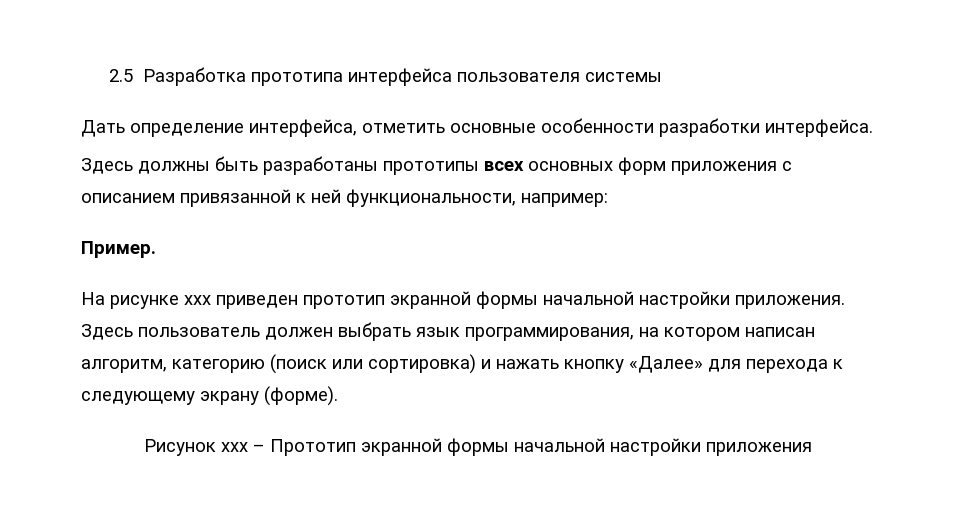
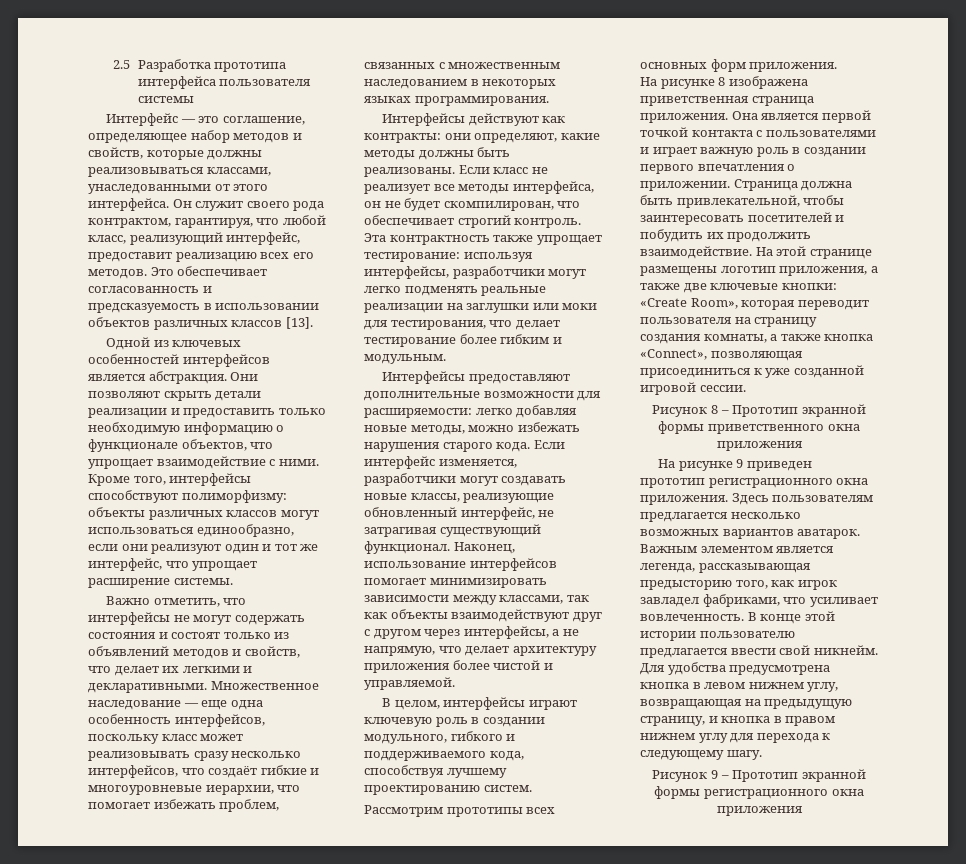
- Дать определение интерфейса, отметить основные особенности разработки интерфейса.
- Здесь должны быть разработаны прототипы всех основных форм приложения с описанием привязанной к ней функциональности, например:
- Пример.
- На рисунке ххх приведен прототип экранной формы начальной настройки приложения. Здесь пользователь должен выбрать язык программирования, на котором написан алгоритм, категорию (поиск или сортировка) и нажать кнопку «Далее» для перехода к следующему экрану (форме).
- Рисунок ххх – Прототип экранной формы начальной настройки приложения
+ Интерфейс — это соглашение, определяющее набор методов и свойств, которые должны реализовываться классами, унаследованными от этого интерфейса. Он служит своего рода контрактом, гарантируя, что любой класс, реализующий интерфейс, предоставит реализацию всех его методов. Это обеспечивает согласованность и предсказуемость в использовании объектов различных классов [13].
+ Одной из ключевых особенностей интерфейсов является абстракция. Они позволяют скрыть детали реализации и предоставить только необходимую информацию о функционале объектов, что упрощает взаимодействие с ними. Кроме того, интерфейсы способствуют полиморфизму: объекты различных классов могут использоваться единообразно, если они реализуют один и тот же интерфейс, что упрощает расширение системы.
+ Важно отметить, что интерфейсы не могут содержать состояния и состоят только из объявлений методов и свойств, что делает их легкими и декларативными. Множественное наследование — еще одна особенность интерфейсов, поскольку класс может реализовывать сразу несколько интерфейсов, что создаёт гибкие и многоуровневые иерархии, что помогает избежать проблем, связанных с множественным наследованием в некоторых языках программирования.
+ Интерфейсы действуют как контракты: они определяют, какие методы должны быть реализованы. Если класс не реализует все методы интерфейса, он не будет скомпилирован, что обеспечивает строгий контроль. Эта контрактность также упрощает тестирование: используя интерфейсы, разработчики могут легко подменять реальные реализации на заглушки или моки для тестирования, что делает тестирование более гибким и модульным.
+ Интерфейсы предоставляют дополнительные возможности для расширяемости: легко добавляя новые методы, можно избежать нарушения старого кода. Если интерфейс изменяется, разработчики могут создавать новые классы, реализующие обновленный интерфейс, не затрагивая существующий функционал. Наконец, использование интерфейсов помогает минимизировать зависимости между классами, так как объекты взаимодействуют друг с другом через интерфейсы, а не напрямую, что делает архитектуру приложения более чистой и управляемой.
+ В целом, интерфейсы играют ключевую роль в создании модульного, гибкого и поддерживаемого кода, способствуя лучшему проектированию систем.
+ Рассмотрим прототипы всех основных форм приложения.
+ На рисунке 8 изображена приветственная страница приложения. Она является первой точкой контакта с пользователями и играет важную роль в создании первого впечатления о приложении. Страница должна быть привлекательной, чтобы заинтересовать посетителей и побудить их продолжить взаимодействие. На этой странице размещены логотип приложения, а также две ключевые кнопки: «Create Room», которая переводит пользователя на страницу создания комнаты, а также кнопка «Connect», позволяющая присоединиться к уже созданной игровой сессии.
+ Рисунок 8 – Прототип экранной формы приветственного окна приложения
+ На рисунке 9 приведен прототип регистрационного окна приложения. Здесь пользователям предлагается несколько возможных вариантов аватарок. Важным элементом является легенда, рассказывающая предысторию того, как игрок завладел фабриками, что усиливает вовлеченность. В конце этой истории пользователю предлагается ввести свой никнейм. Для удобства предусмотрена кнопка в левом нижнем углу, возвращающая на предыдущую страницу, и кнопка в правом нижнем углу для перехода к следующему шагу.
+ Рисунок 9 – Прототип экранной формы регистрационного окна приложения

